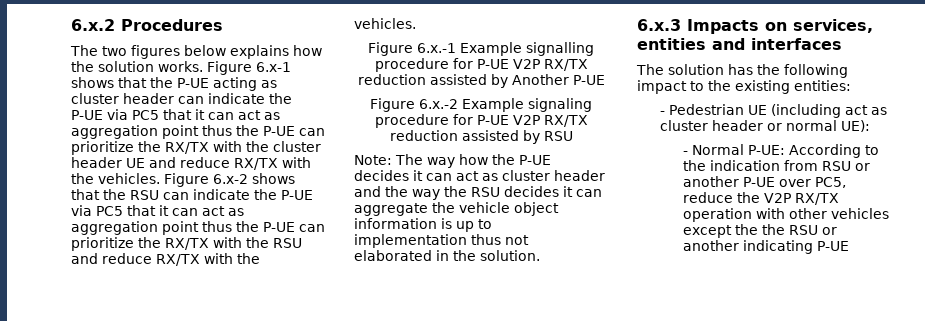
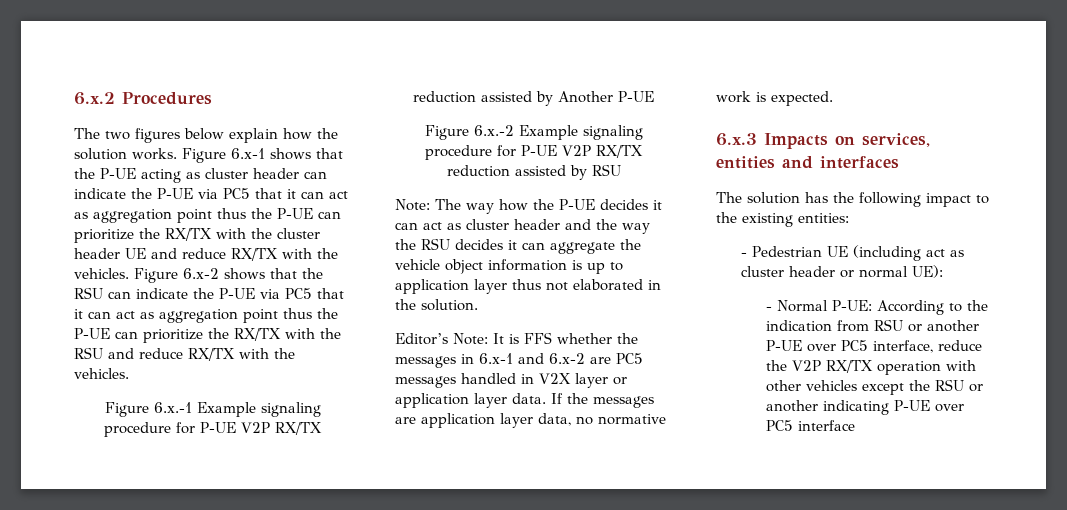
- The two figures below explains how the solution works.
+ The two figures below explain how the solution works.
- Figure 6.x.-1 Example signalling procedure for P-UE V2P RX/TX reduction assisted by Another P-UE
+ Figure 6.x.-1 Example signaling procedure for P-UE V2P RX/TX reduction assisted by Another P-UE
- Note: The way how the P-UE decides it can act as cluster header and the way the RSU decides it can aggregate the vehicle object information is up to implementation thus not elaborated in the solution.
+ Note: The way how the P-UE decides it can act as cluster header and the way the RSU decides it can aggregate the vehicle object information is up to application layer thus not elaborated in the solution.
+ Editor’s Note: It is FFS whether the messages in 6.x-1 and 6.x-2 are PC5 messages handled in V2X layer or application layer data. If the messages are application layer data, no normative work is expected.
- - Normal P-UE: According to the indication from RSU or another P-UE over PC5, reduce the V2P RX/TX operation with other vehicles except the the RSU or another indicating P-UE
+ - Normal P-UE: According to the indication from RSU or another P-UE over PC5 interface, reduce the V2P RX/TX operation with other vehicles except the RSU or another indicating P-UE over PC5 interface

